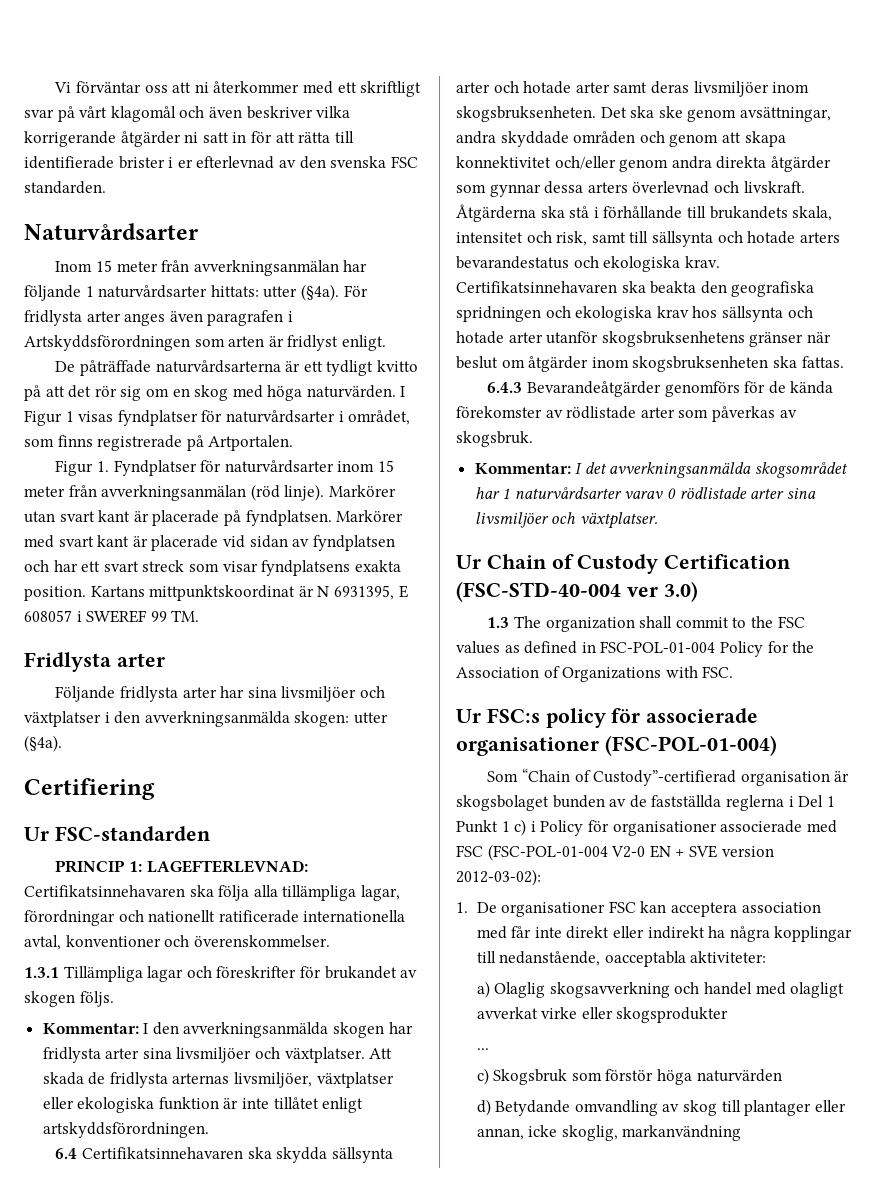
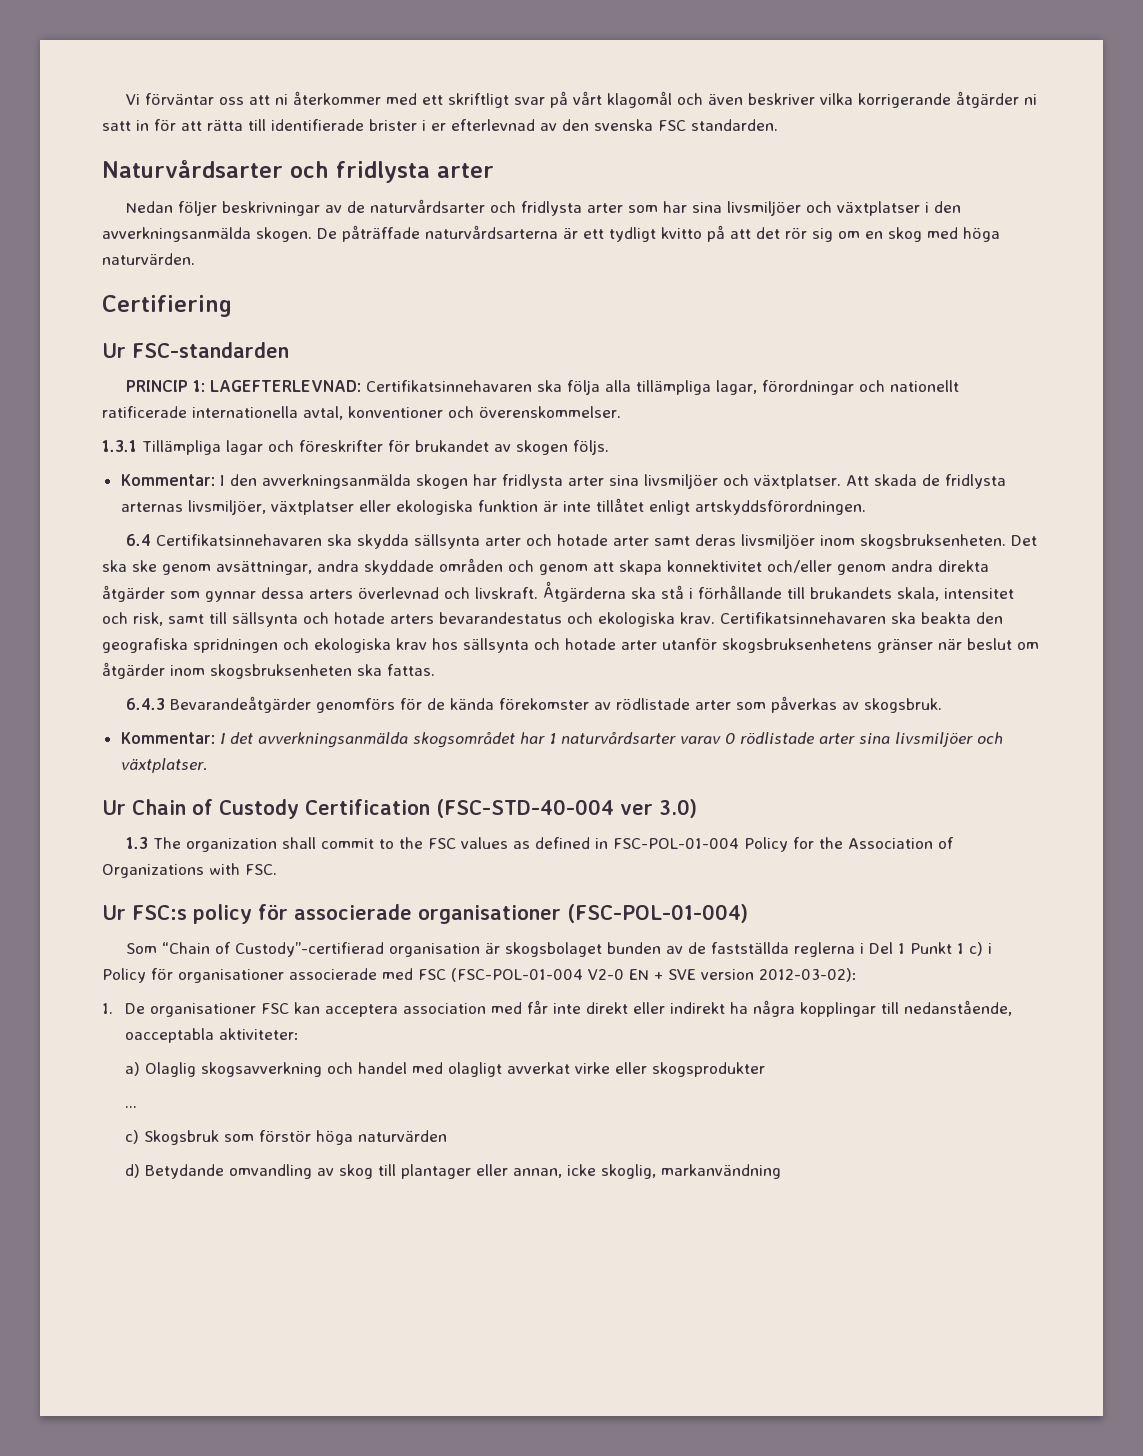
- Naturvårdsarter
- Inom 15 meter från avverkningsanmälan har följande 1 naturvårdsarter hittats: utter (§4a). För fridlysta arter anges även paragrafen i Artskyddsförordningen som arten är fridlyst enligt.
- De påträffade naturvårdsarterna är ett tydligt kvitto på att det rör sig om en skog med höga naturvärden. I Figur 1 visas fyndplatser för naturvårdsarter i området, som finns registrerade på Artportalen.
- Figur 1. Fyndplatser för naturvårdsarter inom 15 meter från avverkningsanmälan (röd linje). Markörer utan svart kant är placerade på fyndplatsen. Markörer med svart kant är placerade vid sidan av fyndplatsen och har ett svart streck som visar fyndplatsens exakta position. Kartans mittpunktskoordinat är N 6931395, E 608057 i SWEREF 99 TM.
- Fridlysta arter
- Följande fridlysta arter har sina livsmiljöer och växtplatser i den avverkningsanmälda skogen: utter (§4a).
+ Naturvårdsarter och fridlysta arter
+ Nedan följer beskrivningar av de naturvårdsarter och fridlysta arter som har sina livsmiljöer och växtplatser i den avverkningsanmälda skogen. De påträffade naturvårdsarterna är ett tydligt kvitto på att det rör sig om en skog med höga naturvärden.

